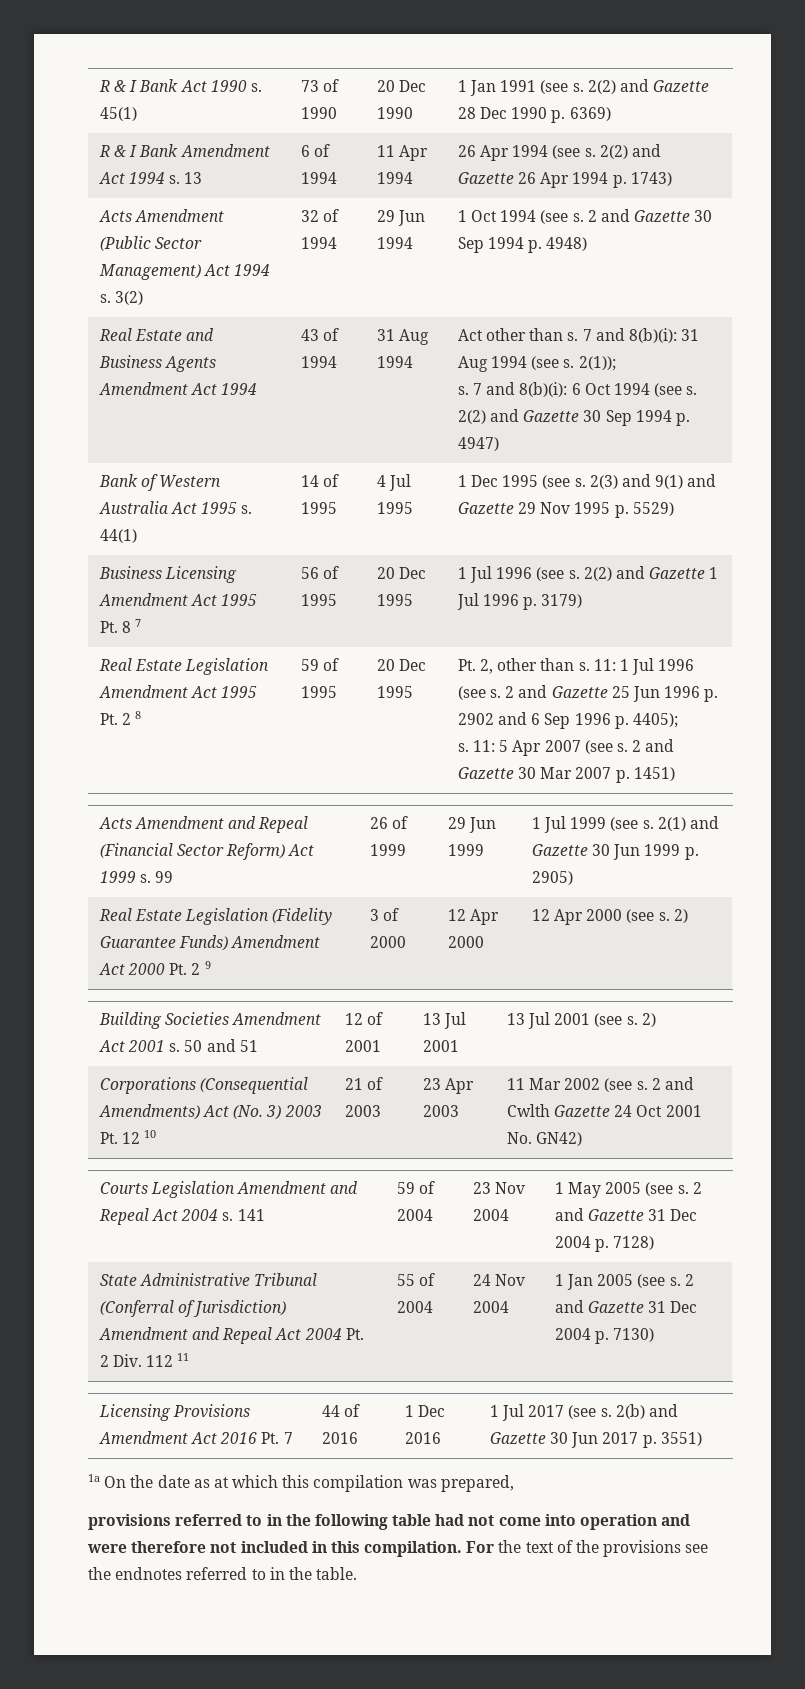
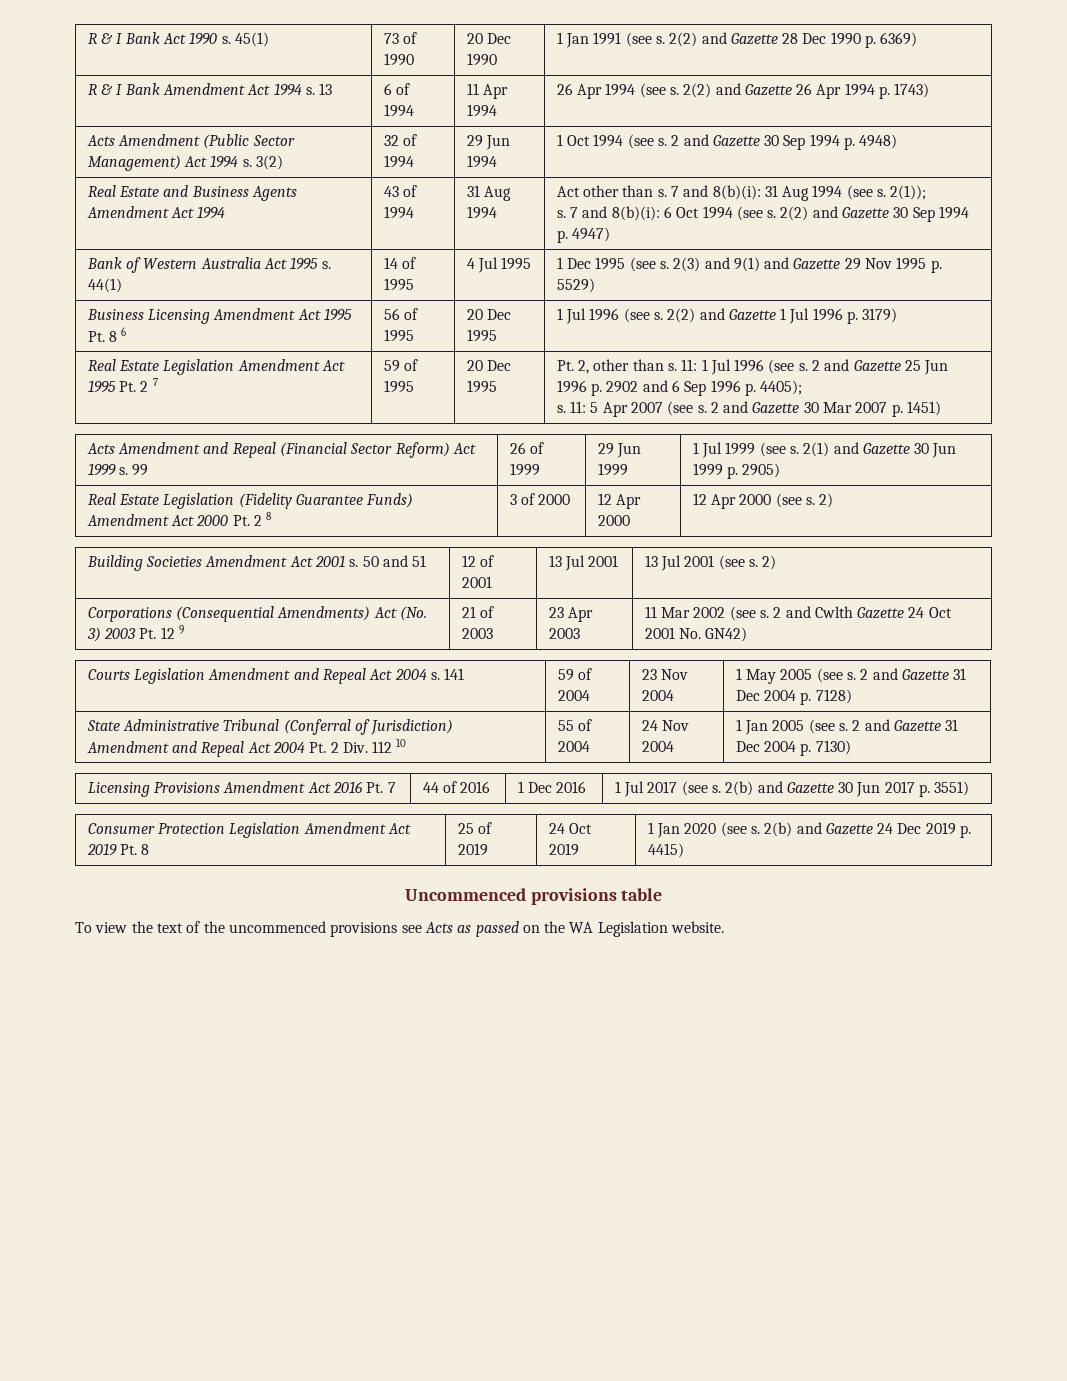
- Business Licensing Amendment Act 1995 Pt. 8 7 | 56 of 1995 | 20 Dec 1995 | 1 Jul 1996 (see s. 2(2) and Gazette 1 Jul 1996 p. 3179)
+ Business Licensing Amendment Act 1995 Pt. 8 6 | 56 of 1995 | 20 Dec 1995 | 1 Jul 1996 (see s. 2(2) and Gazette 1 Jul 1996 p. 3179)
- Real Estate Legislation Amendment Act 1995 Pt. 2 8
+ Real Estate Legislation Amendment Act 1995 Pt. 2 7
- Real Estate Legislation (Fidelity Guarantee Funds) Amendment Act 2000 Pt. 2 9 | 3 of 2000 | 12 Apr 2000 | 12 Apr 2000 (see s. 2)
+ Real Estate Legislation (Fidelity Guarantee Funds) Amendment Act 2000 Pt. 2 8 | 3 of 2000 | 12 Apr 2000 | 12 Apr 2000 (see s. 2)
- Corporations (Consequential Amendments) Act (No. 3) 2003 Pt. 12 10 | 21 of 2003 | 23 Apr 2003 | 11 Mar 2002 (see s. 2 and Cwlth Gazette 24 Oct 2001 No. GN42)
+ Corporations (Consequential Amendments) Act (No. 3) 2003 Pt. 12 9 | 21 of 2003 | 23 Apr 2003 | 11 Mar 2002 (see s. 2 and Cwlth Gazette 24 Oct 2001 No. GN42)
- State Administrative Tribunal (Conferral of Jurisdiction) Amendment and Repeal Act 2004 Pt. 2 Div. 112 11 | 55 of 2004 | 24 Nov 2004 | 1 Jan 2005 (see s. 2 and Gazette 31 Dec 2004 p. 7130)
+ State Administrative Tribunal (Conferral of Jurisdiction) Amendment and Repeal Act 2004 Pt. 2 Div. 112 10 | 55 of 2004 | 24 Nov 2004 | 1 Jan 2005 (see s. 2 and Gazette 31 Dec 2004 p. 7130)
- 1a On the date as at which this compilation was prepared,
- provisions referred to in the following table had not come into operation and were therefore not included in this compilation. For the text of the provisions see the endnotes referred to in the table.
+ Consumer Protection Legislation Amendment Act 2019 Pt. 8 | 25 of 2019 | 24 Oct 2019 | 1 Jan 2020 (see s. 2(b) and Gazette 24 Dec 2019 p. 4415)
+ Uncommenced provisions table
+ To view the text of the uncommenced provisions see Acts as passed on the WA Legislation website.

